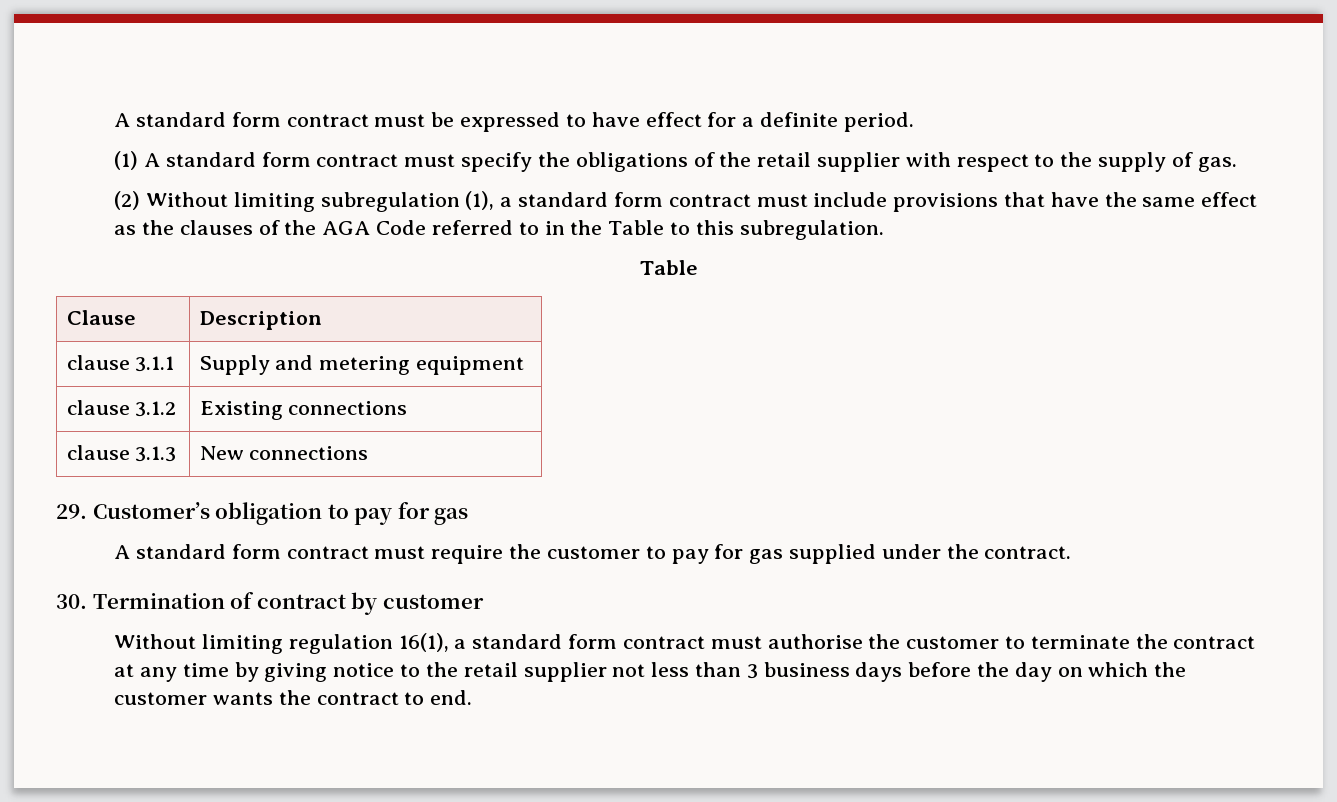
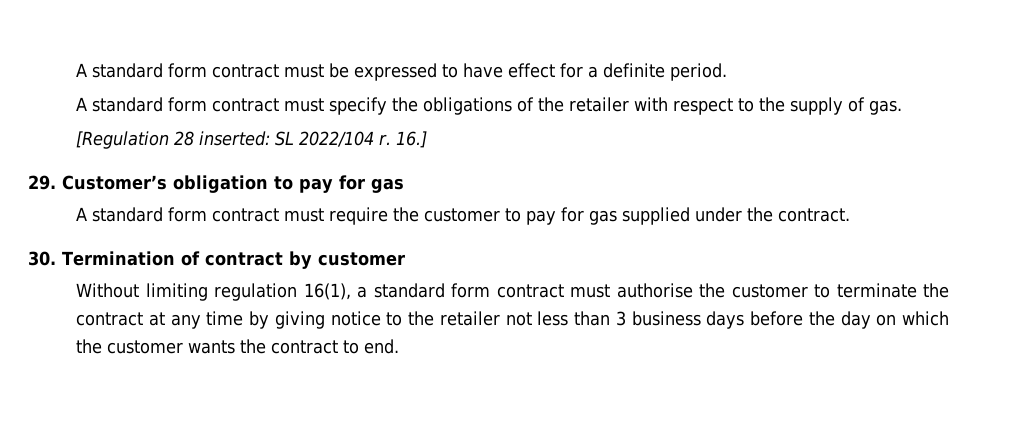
- (1) A standard form contract must specify the obligations of the retail supplier with respect to the supply of gas.
+ A standard form contract must specify the obligations of the retailer with respect to the supply of gas.
- (2) Without limiting subregulation (1), a standard form contract must include provisions that have the same effect as the clauses of the AGA Code referred to in the Table to this subregulation.
- Table
- Clause | Description
- clause 3.1.1 | Supply and metering equipment
- clause 3.1.2 | Existing connections
- clause 3.1.3 | New connections
+ [Regulation 28 inserted: SL 2022/104 r. 16.]
- Without limiting regulation 16(1), a standard form contract must authorise the customer to terminate the contract at any time by giving notice to the retail supplier not less than 3 business days before the day on which the customer wants the contract to end.
+ Without limiting regulation 16(1), a standard form contract must authorise the customer to terminate the contract at any time by giving notice to the retailer not less than 3 business days before the day on which the customer wants the contract to end.

